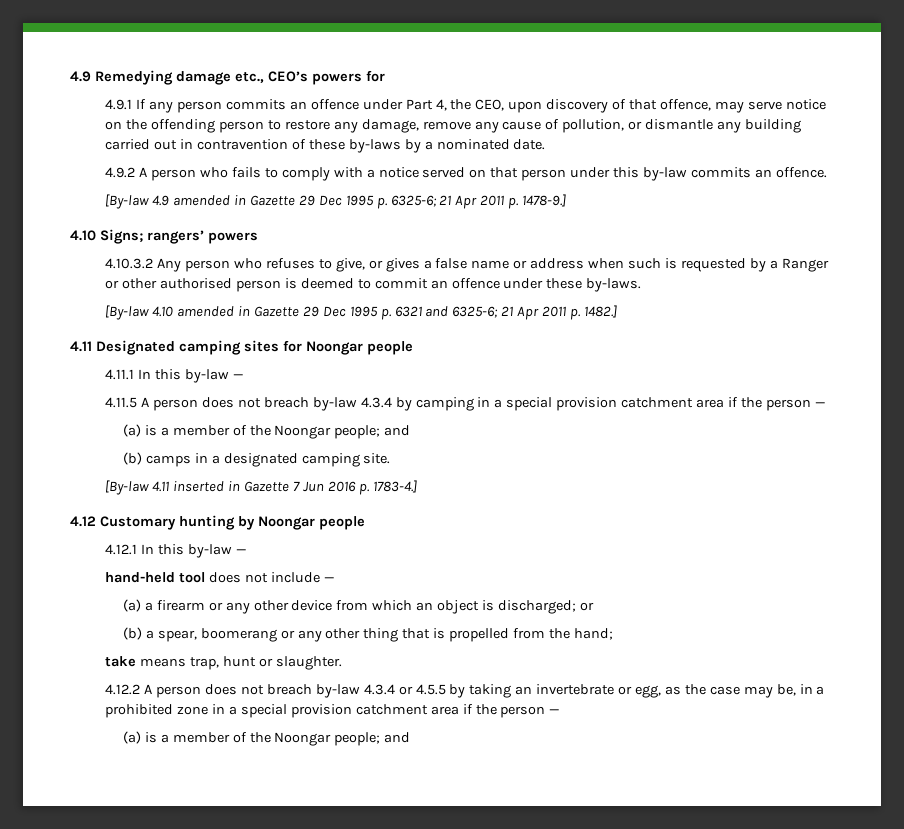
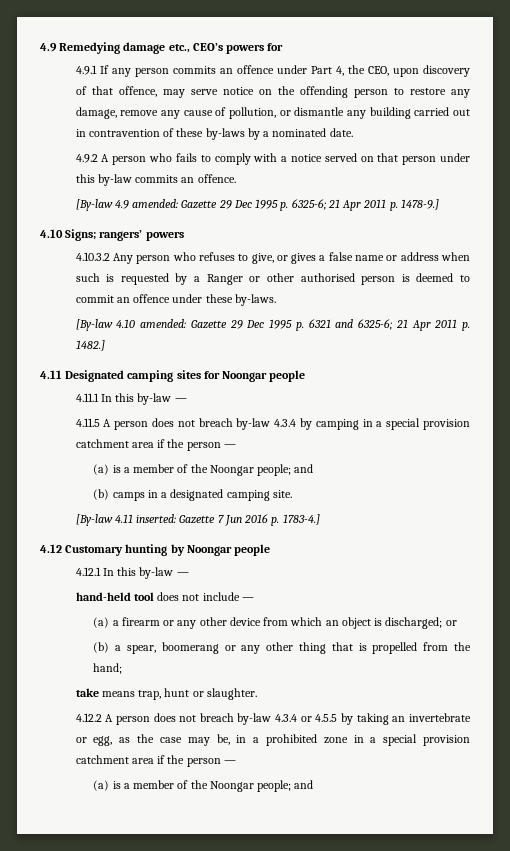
- [By-law 4.9 amended in Gazette 29 Dec 1995 p. 6325-6; 21 Apr 2011 p. 1478-9.]
+ [By-law 4.9 amended: Gazette 29 Dec 1995 p. 6325-6; 21 Apr 2011 p. 1478-9.]
- [By-law 4.10 amended in Gazette 29 Dec 1995 p. 6321 and 6325-6; 21 Apr 2011 p. 1482.]
+ [By-law 4.10 amended: Gazette 29 Dec 1995 p. 6321 and 6325-6; 21 Apr 2011 p. 1482.]
- [By-law 4.11 inserted in Gazette 7 Jun 2016 p. 1783-4.]
+ [By-law 4.11 inserted: Gazette 7 Jun 2016 p. 1783-4.]

